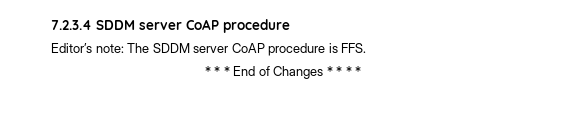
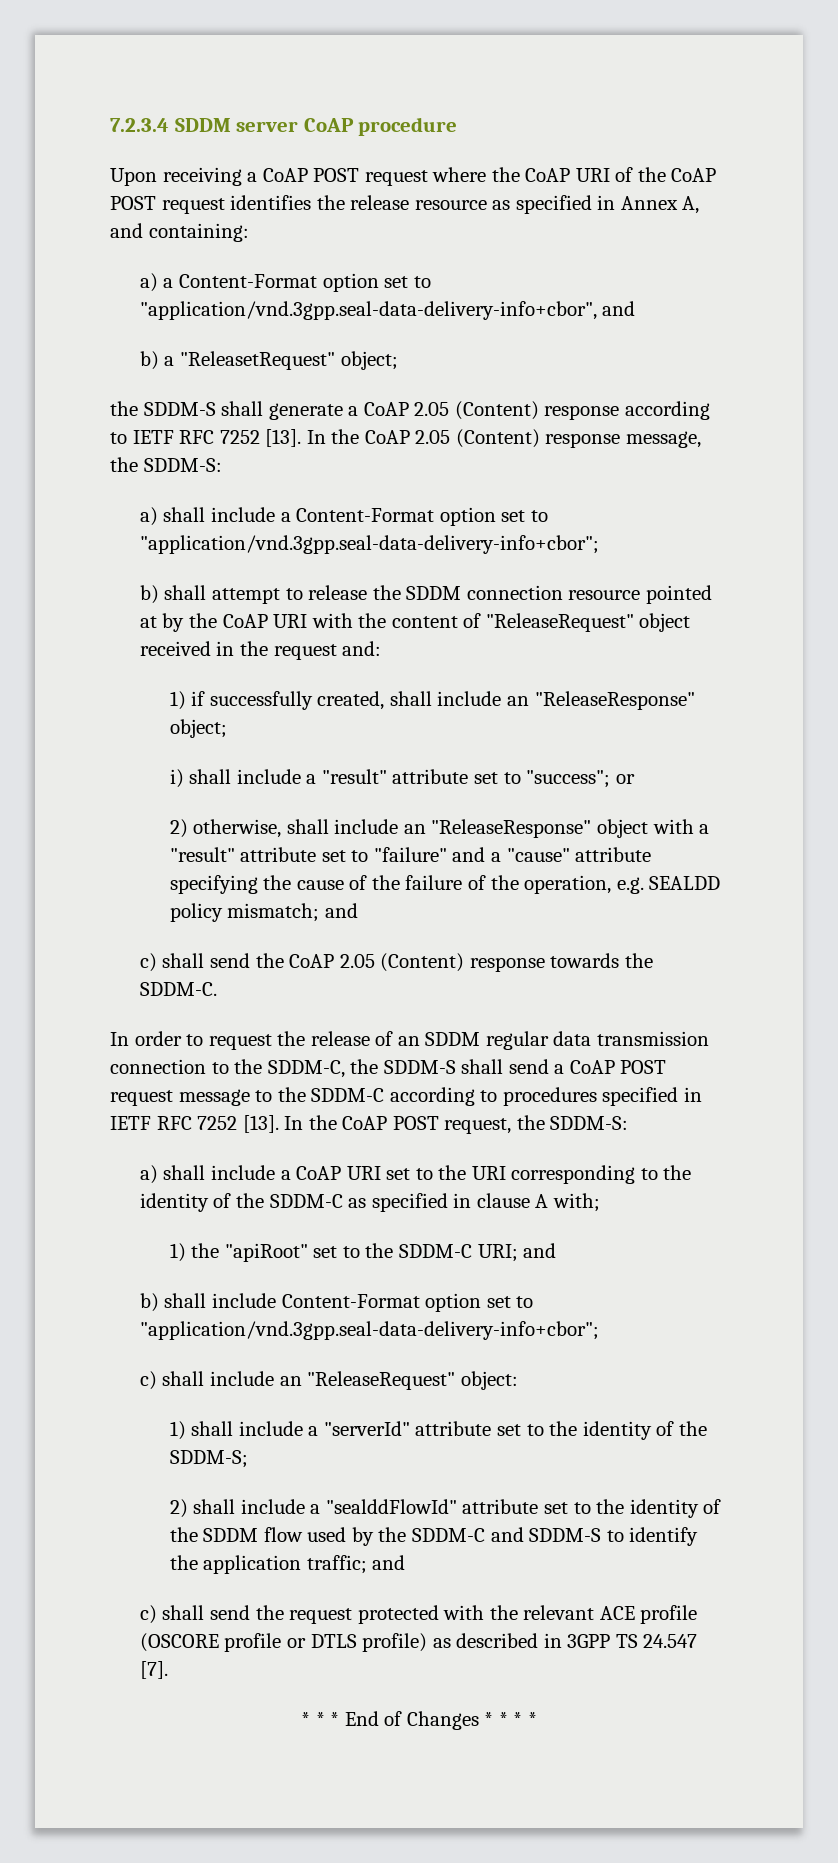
- Editor’s note: The SDDM server CoAP procedure is FFS.
+ Upon receiving a CoAP POST request where the CoAP URI of the CoAP POST request identifies the release resource as specified in Annex A, and containing:
+ a) a Content-Format option set to "application/vnd.3gpp.seal-data-delivery-info+cbor", and
+ b) a "ReleasetRequest" object;
+ the SDDM-S shall generate a CoAP 2.05 (Content) response according to IETF RFC 7252 [13]. In the CoAP 2.05 (Content) response message, the SDDM-S:
+ a) shall include a Content-Format option set to "application/vnd.3gpp.seal-data-delivery-info+cbor";
+ b) shall attempt to release the SDDM connection resource pointed at by the CoAP URI with the content of "ReleaseRequest" object received in the request and:
+ 1) if successfully created, shall include an "ReleaseResponse" object;
+ i) shall include a "result" attribute set to "success"; or
+ 2) otherwise, shall include an "ReleaseResponse" object with a "result" attribute set to "failure" and a "cause" attribute specifying the cause of the failure of the operation, e.g. SEALDD policy mismatch; and
+ c) shall send the CoAP 2.05 (Content) response towards the SDDM-C.
+ In order to request the release of an SDDM regular data transmission connection to the SDDM-C, the SDDM-S shall send a CoAP POST request message to the SDDM-C according to procedures specified in IETF RFC 7252 [13]. In the CoAP POST request, the SDDM-S:
+ a) shall include a CoAP URI set to the URI corresponding to the identity of the SDDM-C as specified in clause A with;
+ 1) the "apiRoot" set to the SDDM-C URI; and
+ b) shall include Content-Format option set to "application/vnd.3gpp.seal-data-delivery-info+cbor";
+ c) shall include an "ReleaseRequest" object:
+ 1) shall include a "serverId" attribute set to the identity of the SDDM-S;
+ 2) shall include a "sealddFlowId" attribute set to the identity of the SDDM flow used by the SDDM-C and SDDM-S to identify the application traffic; and
+ c) shall send the request protected with the relevant ACE profile (OSCORE profile or DTLS profile) as described in 3GPP TS 24.547 [7].

